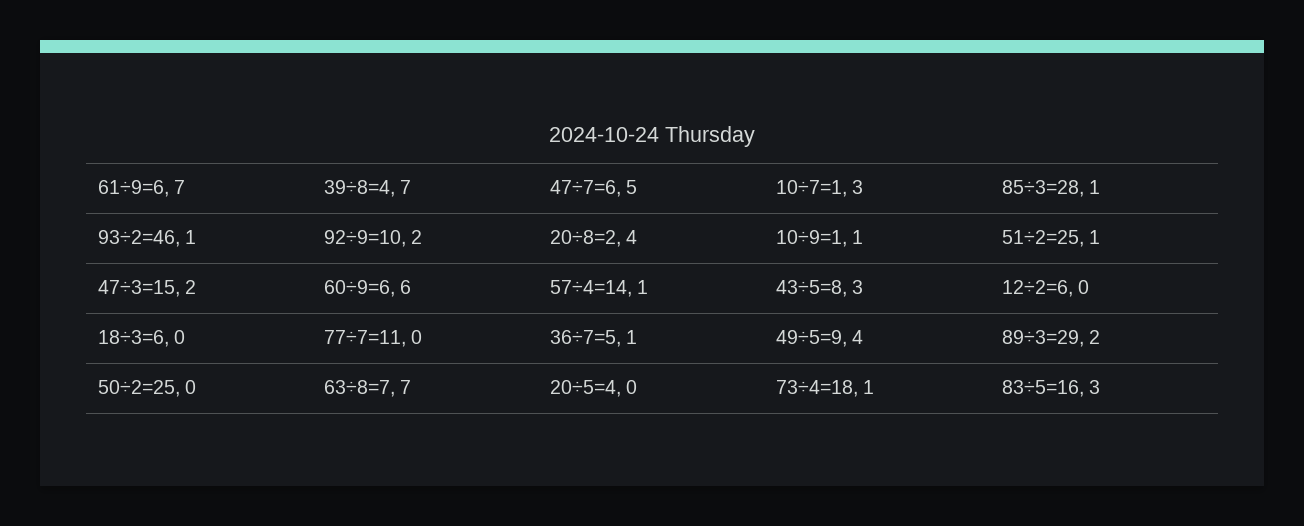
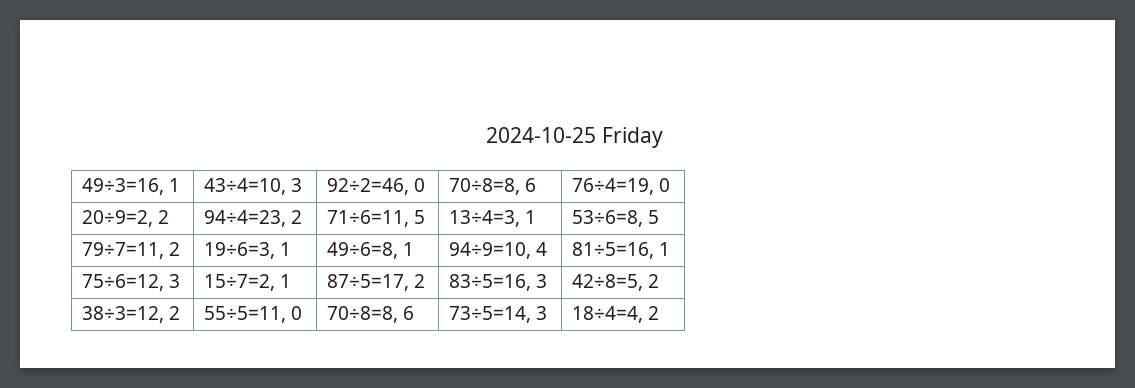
- 2024-10-24 Thursday
- 61÷9=6, 7 | 39÷8=4, 7 | 47÷7=6, 5 | 10÷7=1, 3 | 85÷3=28, 1
- 93÷2=46, 1 | 92÷9=10, 2 | 20÷8=2, 4 | 10÷9=1, 1 | 51÷2=25, 1
- 47÷3=15, 2 | 60÷9=6, 6 | 57÷4=14, 1 | 43÷5=8, 3 | 12÷2=6, 0
- 18÷3=6, 0 | 77÷7=11, 0 | 36÷7=5, 1 | 49÷5=9, 4 | 89÷3=29, 2
- 50÷2=25, 0 | 63÷8=7, 7 | 20÷5=4, 0 | 73÷4=18, 1 | 83÷5=16, 3
+ 2024-10-25 Friday
+ 49÷3=16, 1 | 43÷4=10, 3 | 92÷2=46, 0 | 70÷8=8, 6 | 76÷4=19, 0
+ 20÷9=2, 2 | 94÷4=23, 2 | 71÷6=11, 5 | 13÷4=3, 1 | 53÷6=8, 5
+ 79÷7=11, 2 | 19÷6=3, 1 | 49÷6=8, 1 | 94÷9=10, 4 | 81÷5=16, 1
+ 75÷6=12, 3 | 15÷7=2, 1 | 87÷5=17, 2 | 83÷5=16, 3 | 42÷8=5, 2
+ 38÷3=12, 2 | 55÷5=11, 0 | 70÷8=8, 6 | 73÷5=14, 3 | 18÷4=4, 2

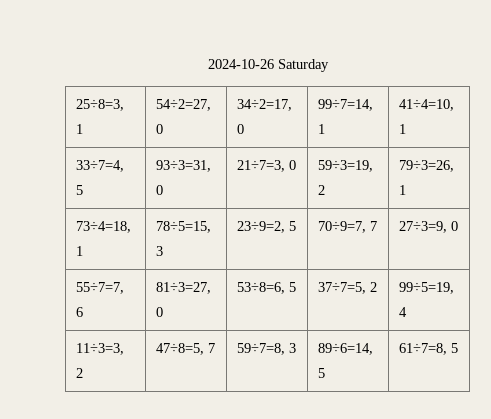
- 2024-10-25 Friday
- 49÷3=16, 1 | 43÷4=10, 3 | 92÷2=46, 0 | 70÷8=8, 6 | 76÷4=19, 0
- 20÷9=2, 2 | 94÷4=23, 2 | 71÷6=11, 5 | 13÷4=3, 1 | 53÷6=8, 5
- 79÷7=11, 2 | 19÷6=3, 1 | 49÷6=8, 1 | 94÷9=10, 4 | 81÷5=16, 1
- 75÷6=12, 3 | 15÷7=2, 1 | 87÷5=17, 2 | 83÷5=16, 3 | 42÷8=5, 2
- 38÷3=12, 2 | 55÷5=11, 0 | 70÷8=8, 6 | 73÷5=14, 3 | 18÷4=4, 2
+ 2024-10-26 Saturday
+ 25÷8=3, 1 | 54÷2=27, 0 | 34÷2=17, 0 | 99÷7=14, 1 | 41÷4=10, 1
+ 33÷7=4, 5 | 93÷3=31, 0 | 21÷7=3, 0 | 59÷3=19, 2 | 79÷3=26, 1
+ 73÷4=18, 1 | 78÷5=15, 3 | 23÷9=2, 5 | 70÷9=7, 7 | 27÷3=9, 0
+ 55÷7=7, 6 | 81÷3=27, 0 | 53÷8=6, 5 | 37÷7=5, 2 | 99÷5=19, 4
+ 11÷3=3, 2 | 47÷8=5, 7 | 59÷7=8, 3 | 89÷6=14, 5 | 61÷7=8, 5

